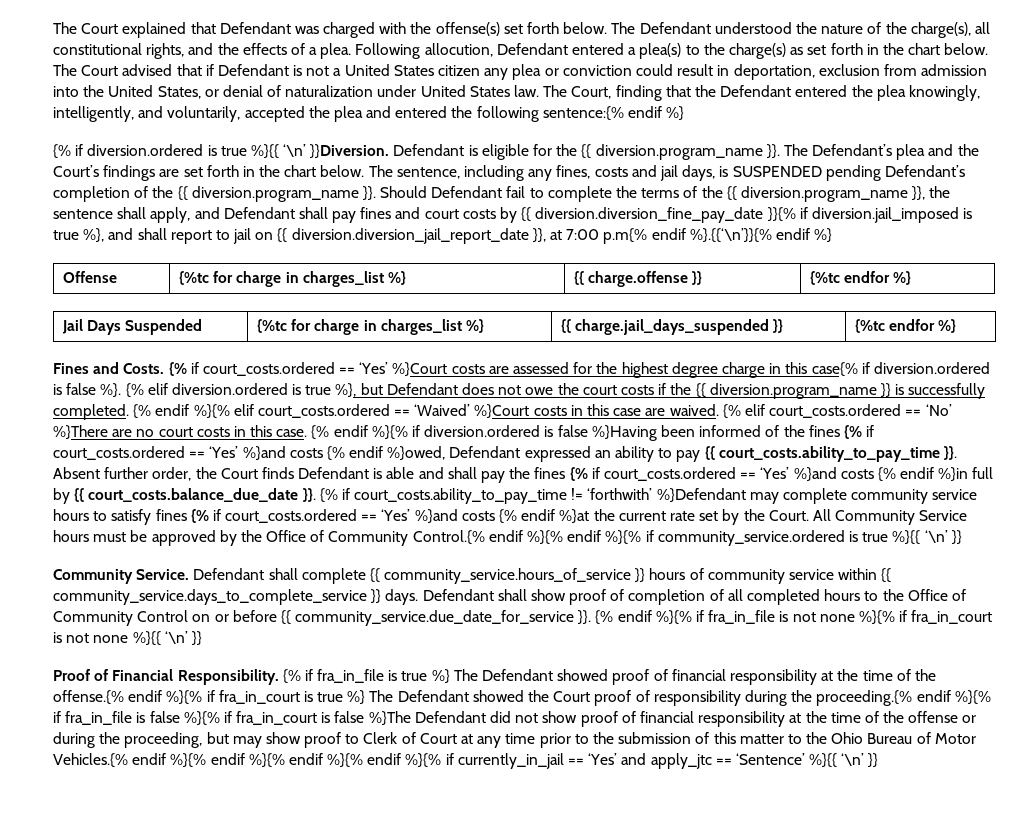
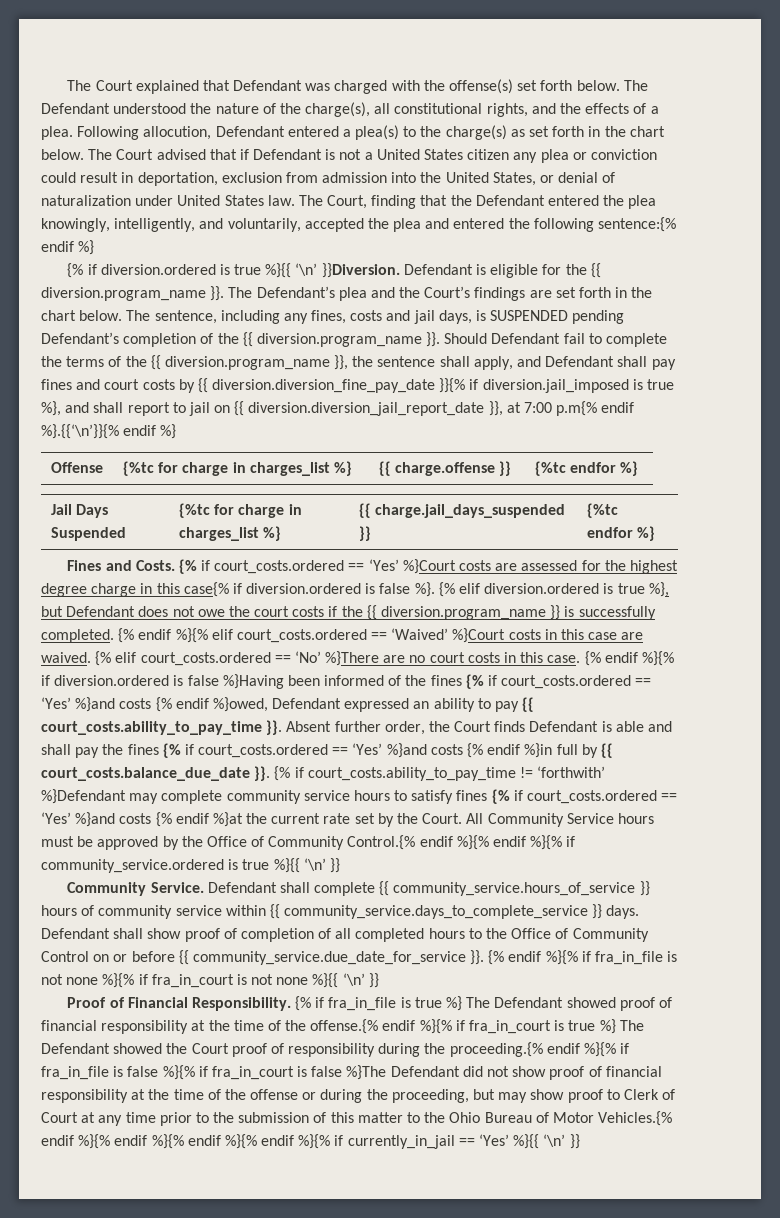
- {% if fra_in_file is true %} The Defendant showed proof of financial responsibility at the time of the offense.{% endif %}{% if fra_in_court is true %} The Defendant showed the Court proof of responsibility during the proceeding.{% endif %}{% if fra_in_file is false %}{% if fra_in_court is false %}The Defendant did not show proof of financial responsibility at the time of the offense or during the proceeding, but may show proof to Clerk of Court at any time prior to the submission of this matter to the Ohio Bureau of Motor Vehicles.{% endif %}{% endif %}{% endif %}{% endif %}{% if currently_in_jail == ‘Yes’ and apply_jtc == ‘Sentence’ %}{{ ‘\n’ }}
+ {% if fra_in_file is true %} The Defendant showed proof of financial responsibility at the time of the offense.{% endif %}{% if fra_in_court is true %} The Defendant showed the Court proof of responsibility during the proceeding.{% endif %}{% if fra_in_file is false %}{% if fra_in_court is false %}The Defendant did not show proof of financial responsibility at the time of the offense or during the proceeding, but may show proof to Clerk of Court at any time prior to the submission of this matter to the Ohio Bureau of Motor Vehicles.{% endif %}{% endif %}{% endif %}{% endif %}{% if currently_in_jail == ‘Yes’ %}{{ ‘\n’ }}

